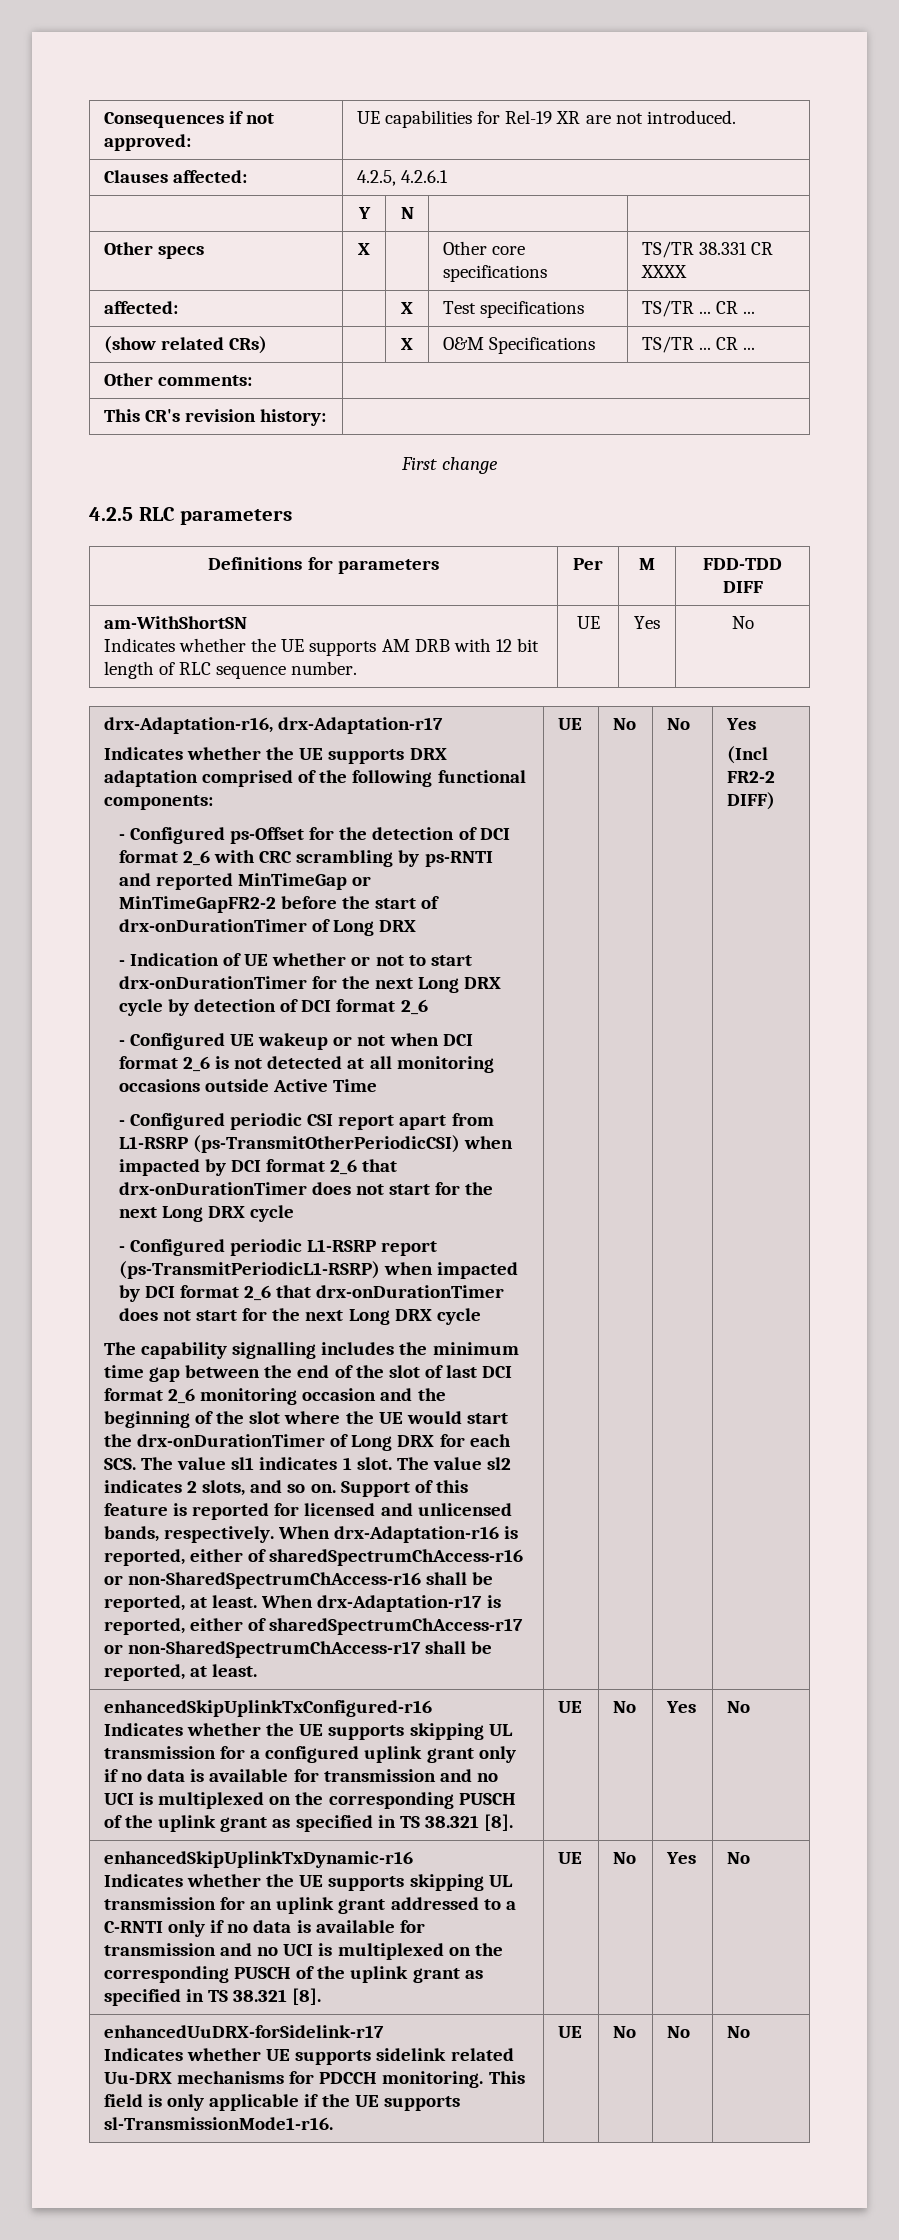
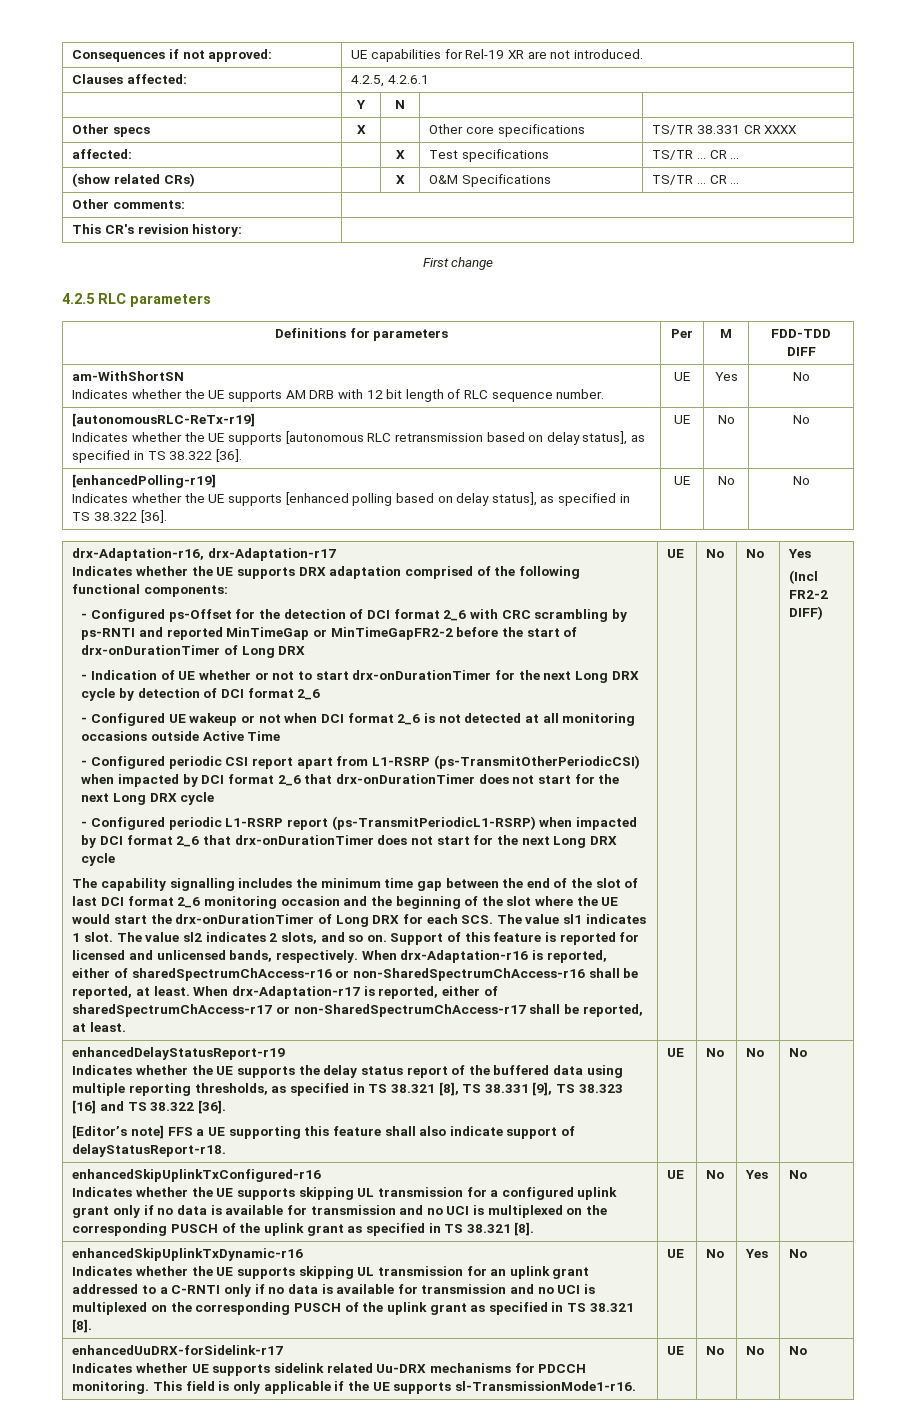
+ [autonomousRLC-ReTx-r19]
+ Indicates whether the UE supports [autonomous RLC retransmission based on delay status], as specified in TS 38.322 [36]. | UE | No | No
+ [enhancedPolling-r19]
+ Indicates whether the UE supports [enhanced polling based on delay status], as specified in TS 38.322 [36]. | UE | No | No
+ enhancedDelayStatusReport-r19
+ Indicates whether the UE supports the delay status report of the buffered data using multiple reporting thresholds, as specified in TS 38.321 [8], TS 38.331 [9], TS 38.323 [16] and TS 38.322 [36].
+ [Editor’s note] FFS a UE supporting this feature shall also indicate support of delayStatusReport-r18. | UE | No | No | No

